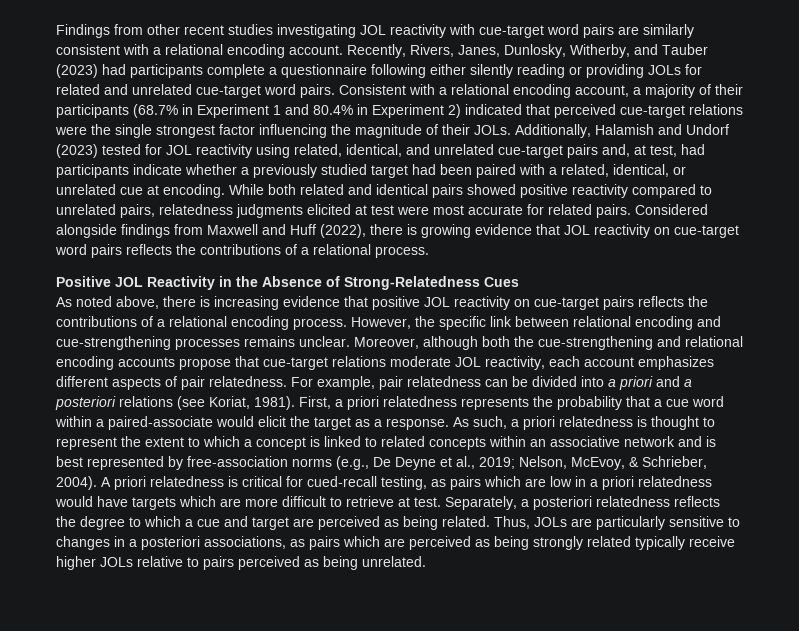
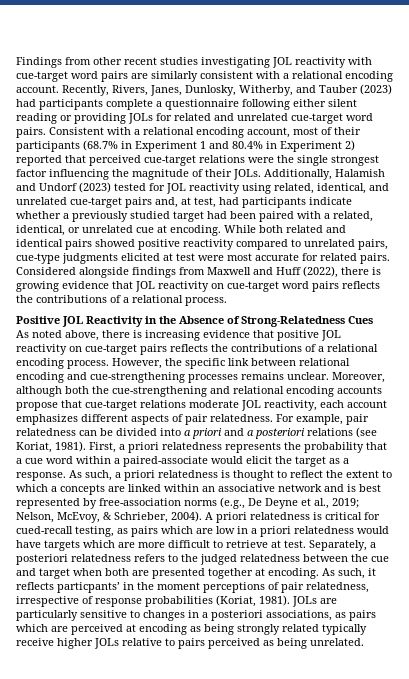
- Recently, Rivers, Janes, Dunlosky, Witherby, and Tauber (2023) had participants complete a questionnaire following either silently reading or providing JOLs for related and unrelated cue-target word pairs.
+ Recently, Rivers, Janes, Dunlosky, Witherby, and Tauber (2023) had participants complete a questionnaire following either silent reading or providing JOLs for related and unrelated cue-target word pairs.
- Consistent with a relational encoding account, a majority of their participants (68.7% in Experiment 1 and 80.4% in Experiment 2) indicated that perceived cue-target relations were the single strongest factor influencing the magnitude of their JOLs.
+ Consistent with a relational encoding account, most of their participants (68.7% in Experiment 1 and 80.4% in Experiment 2) reported that perceived cue-target relations were the single strongest factor influencing the magnitude of their JOLs.
- While both related and identical pairs showed positive reactivity compared to unrelated pairs, relatedness judgments elicited at test were most accurate for related pairs.
+ While both related and identical pairs showed positive reactivity compared to unrelated pairs, cue-type judgments elicited at test were most accurate for related pairs.
- As such, a priori relatedness is thought to represent the extent to which a concept is linked to related concepts within an associative network and is best represented by free-association norms (e.g., De Deyne et al., 2019; Nelson, McEvoy, & Schrieber, 2004).
+ As such, a priori relatedness is thought to reflect the extent to which a concepts are linked within an associative network and is best represented by free-association norms (e.g., De Deyne et al., 2019; Nelson, McEvoy, & Schrieber, 2004).
- Separately, a posteriori relatedness reflects the degree to which a cue and target are perceived as being related. Thus, JOLs are particularly sensitive to changes in a posteriori associations, as pairs which are perceived as being strongly related typically receive higher JOLs relative to pairs perceived as being unrelated.
+ Separately, a posteriori relatedness refers to the judged relatedness between the cue and target when both are presented together at encoding. As such, it reflects particpants’ in the moment perceptions of pair relatedness, irrespective of response probabilities (Koriat, 1981). JOLs are particularly sensitive to changes in a posteriori associations, as pairs which are perceived at encoding as being strongly related typically receive higher JOLs relative to pairs perceived as being unrelated.

